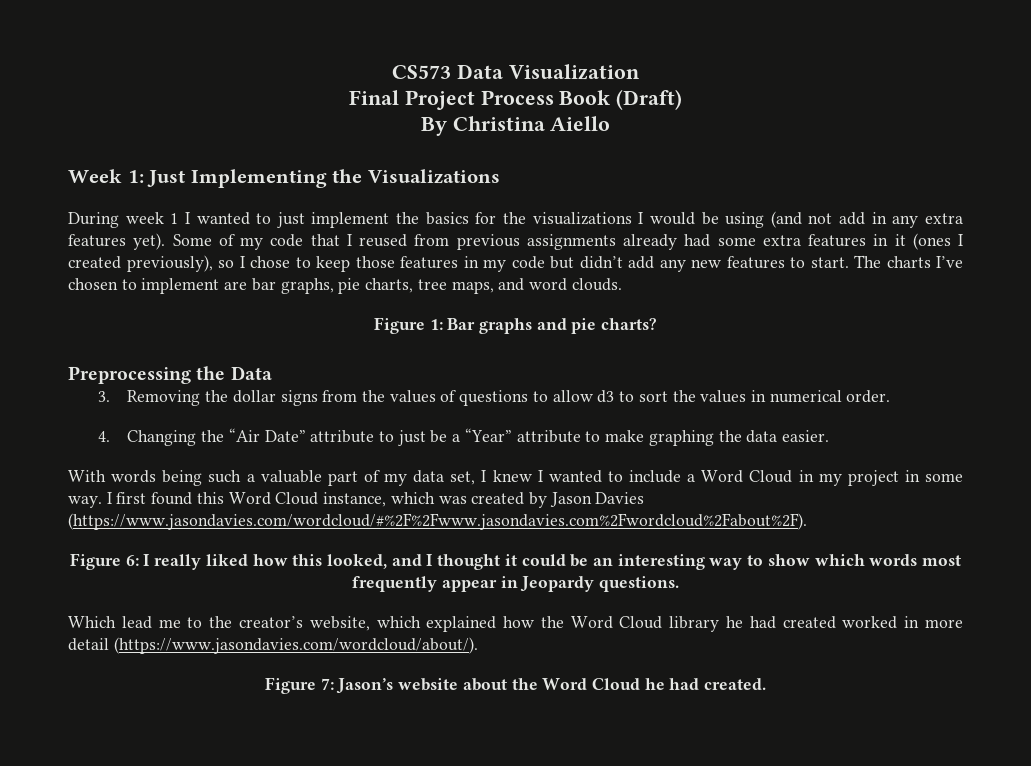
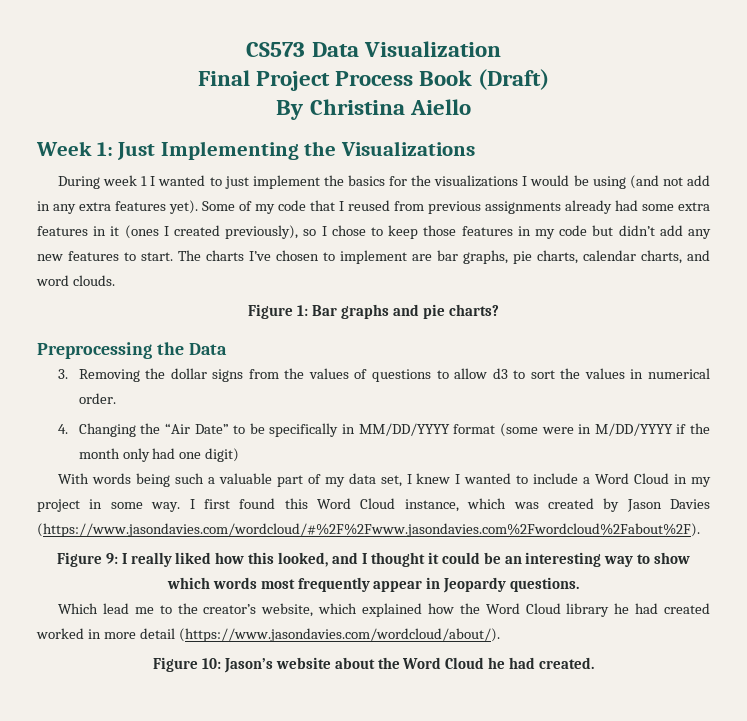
- The charts I’ve chosen to implement are bar graphs, pie charts, tree maps, and word clouds.
+ The charts I’ve chosen to implement are bar graphs, pie charts, calendar charts, and word clouds.
- 4. Changing the “Air Date” attribute to just be a “Year” attribute to make graphing the data easier.
+ 4. Changing the “Air Date” to be specifically in MM/DD/YYYY format (some were in M/DD/YYYY if the month only had one digit)
- Figure 6: I really liked how this looked, and I thought it could be an interesting way to show which words most frequently appear in Jeopardy questions.
+ Figure 9: I really liked how this looked, and I thought it could be an interesting way to show which words most frequently appear in Jeopardy questions.
- Figure 7: Jason’s website about the Word Cloud he had created.
+ Figure 10: Jason’s website about the Word Cloud he had created.

